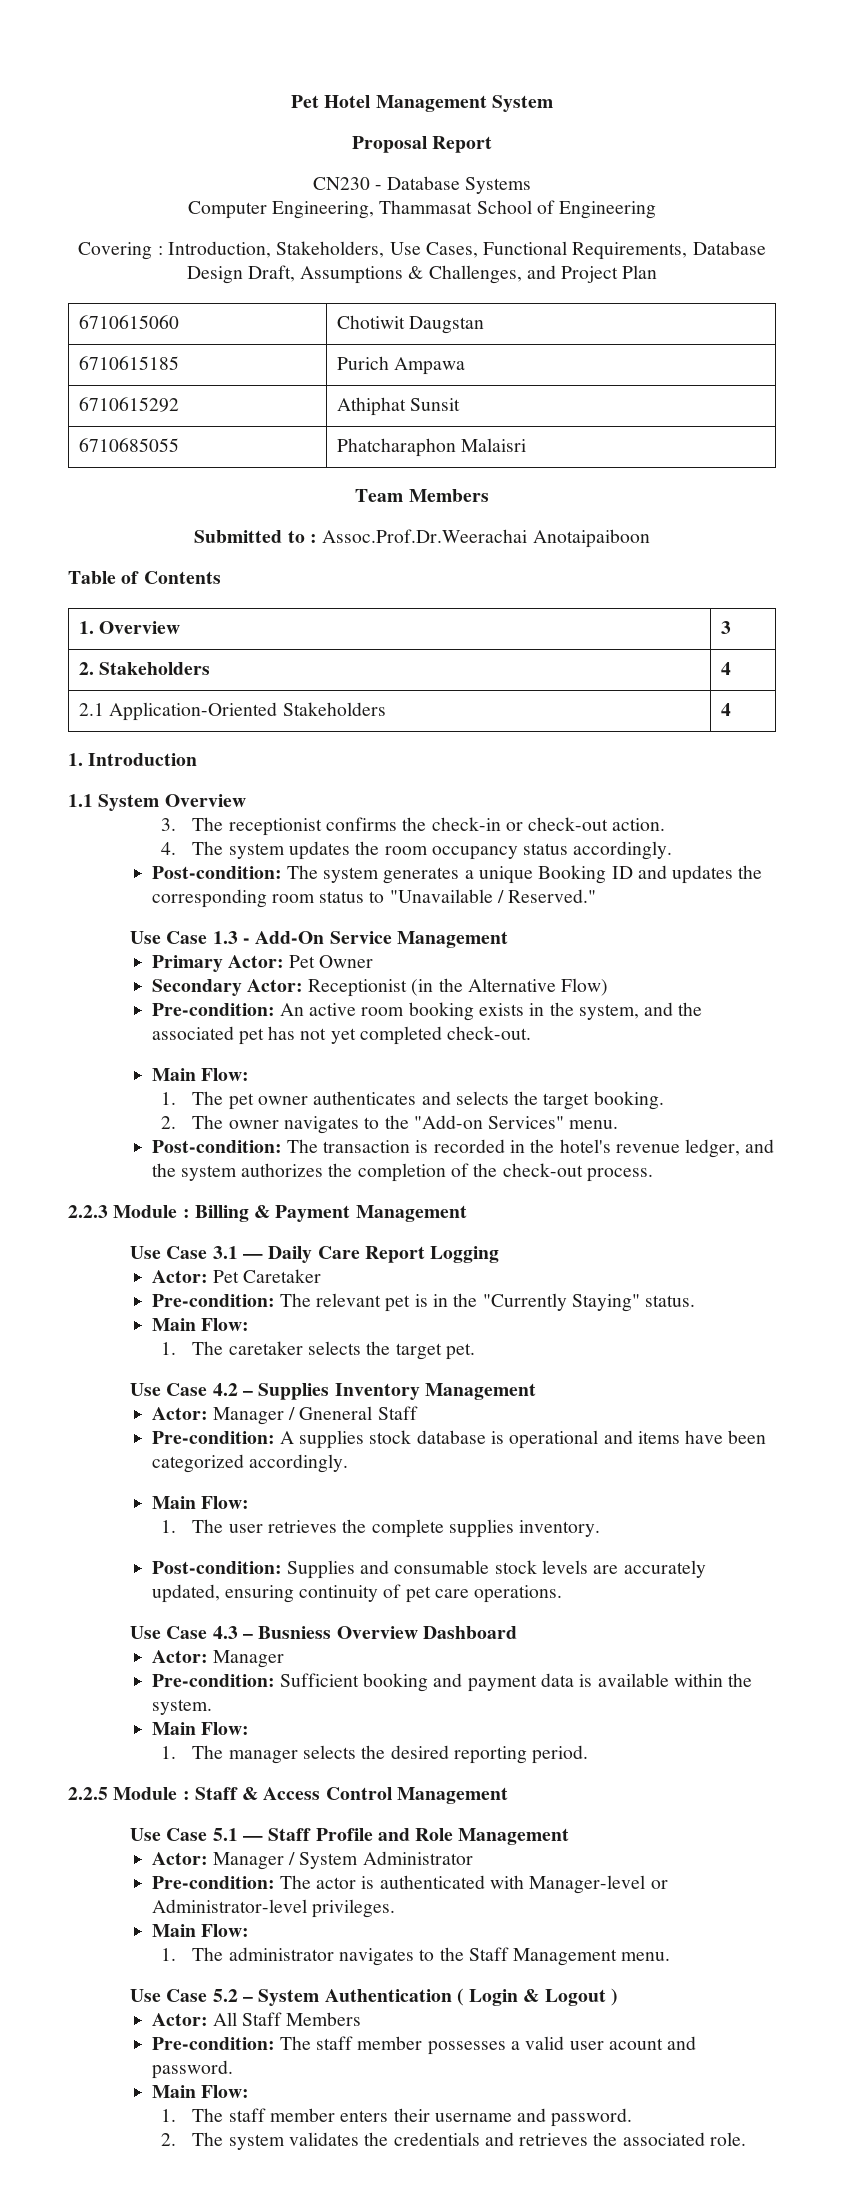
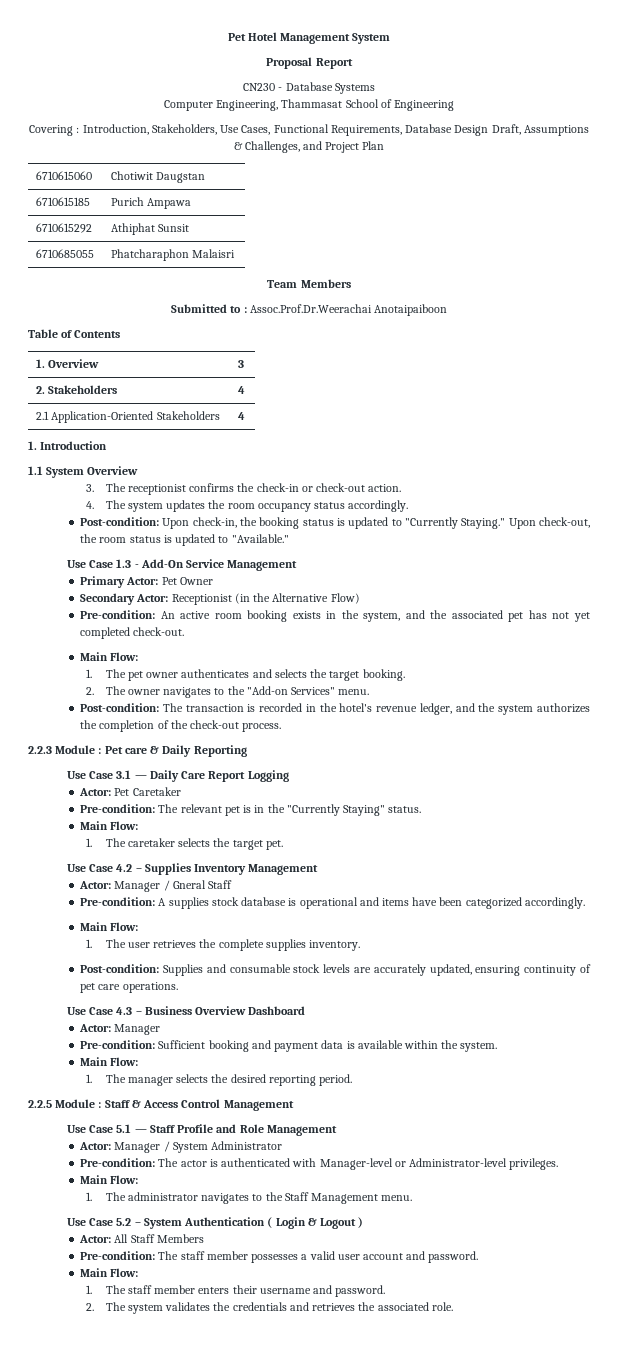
- Post-condition: The system generates a unique Booking ID and updates the corresponding room status to "Unavailable / Reserved."
+ Post-condition: Upon check-in, the booking status is updated to "Currently Staying." Upon check-out, the room status is updated to "Available."
- 2.2.3 Module : Billing & Payment Management
+ 2.2.3 Module : Pet care & Daily Reporting
- Actor: Manager / Gneneral Staff
+ Actor: Manager / Gneral Staff
- Use Case 4.3 – Busniess Overview Dashboard
+ Use Case 4.3 – Business Overview Dashboard
- Pre-condition: The staff member possesses a valid user acount and password.
+ Pre-condition: The staff member possesses a valid user account and password.

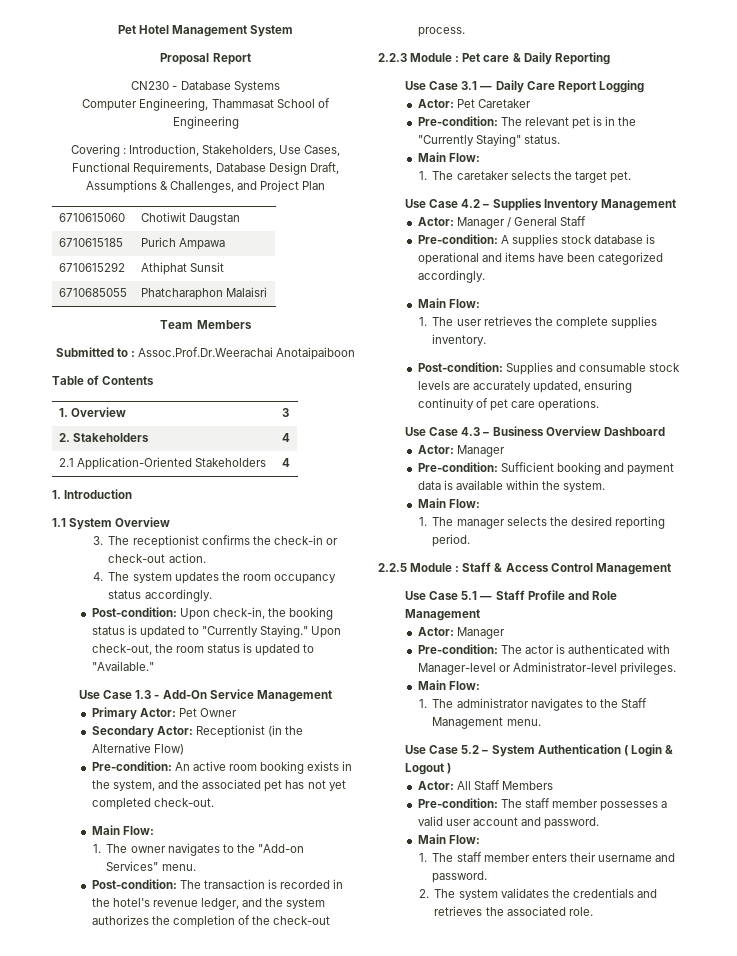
- 1. The pet owner authenticates and selects the target booking.
- 2. The owner navigates to the "Add-on Services" menu.
+ 1. The owner navigates to the "Add-on Services" menu.
- Actor: Manager / Gneral Staff
+ Actor: Manager / General Staff
  Use Case 5.1 — Staff Profile and Role Management
- Actor: Manager / System Administrator
+ Actor: Manager

